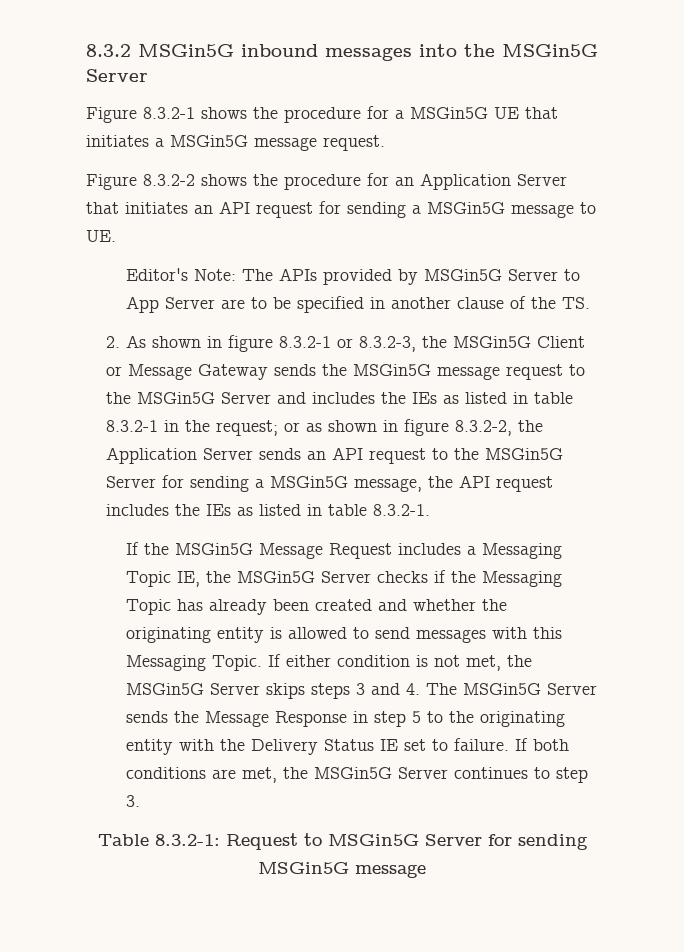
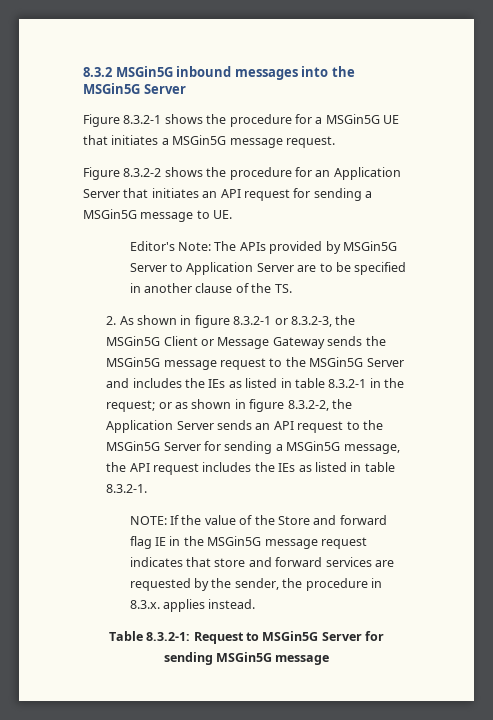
- Editor's Note: The APIs provided by MSGin5G Server to App Server are to be specified in another clause of the TS.
+ Editor's Note: The APIs provided by MSGin5G Server to Application Server are to be specified in another clause of the TS.
- If the MSGin5G Message Request includes a Messaging Topic IE, the MSGin5G Server checks if the Messaging Topic has already been created and whether the originating entity is allowed to send messages with this Messaging Topic. If either condition is not met, the MSGin5G Server skips steps 3 and 4. The MSGin5G Server sends the Message Response in step 5 to the originating entity with the Delivery Status IE set to failure. If both conditions are met, the MSGin5G Server continues to step 3.
+ NOTE: If the value of the Store and forward flag IE in the MSGin5G message request indicates that store and forward services are requested by the sender, the procedure in 8.3.x. applies instead.

